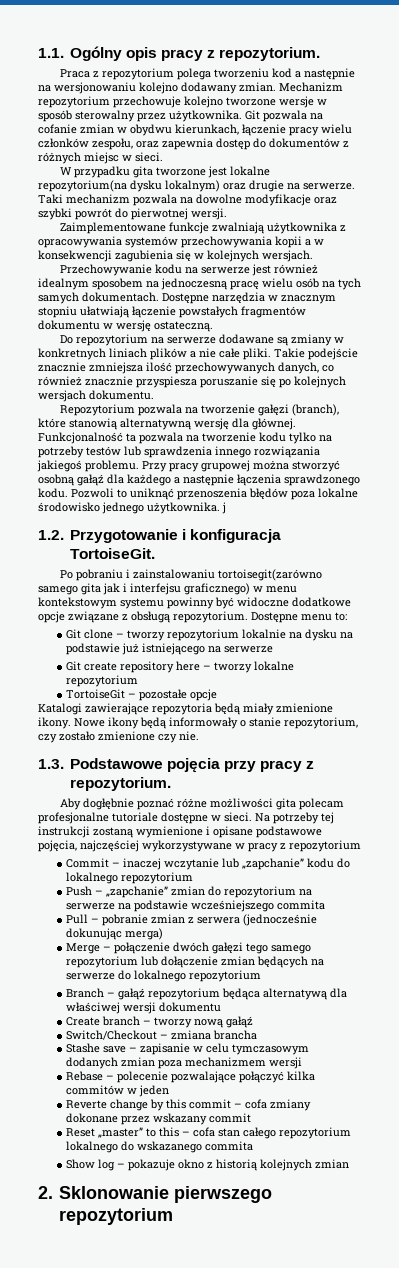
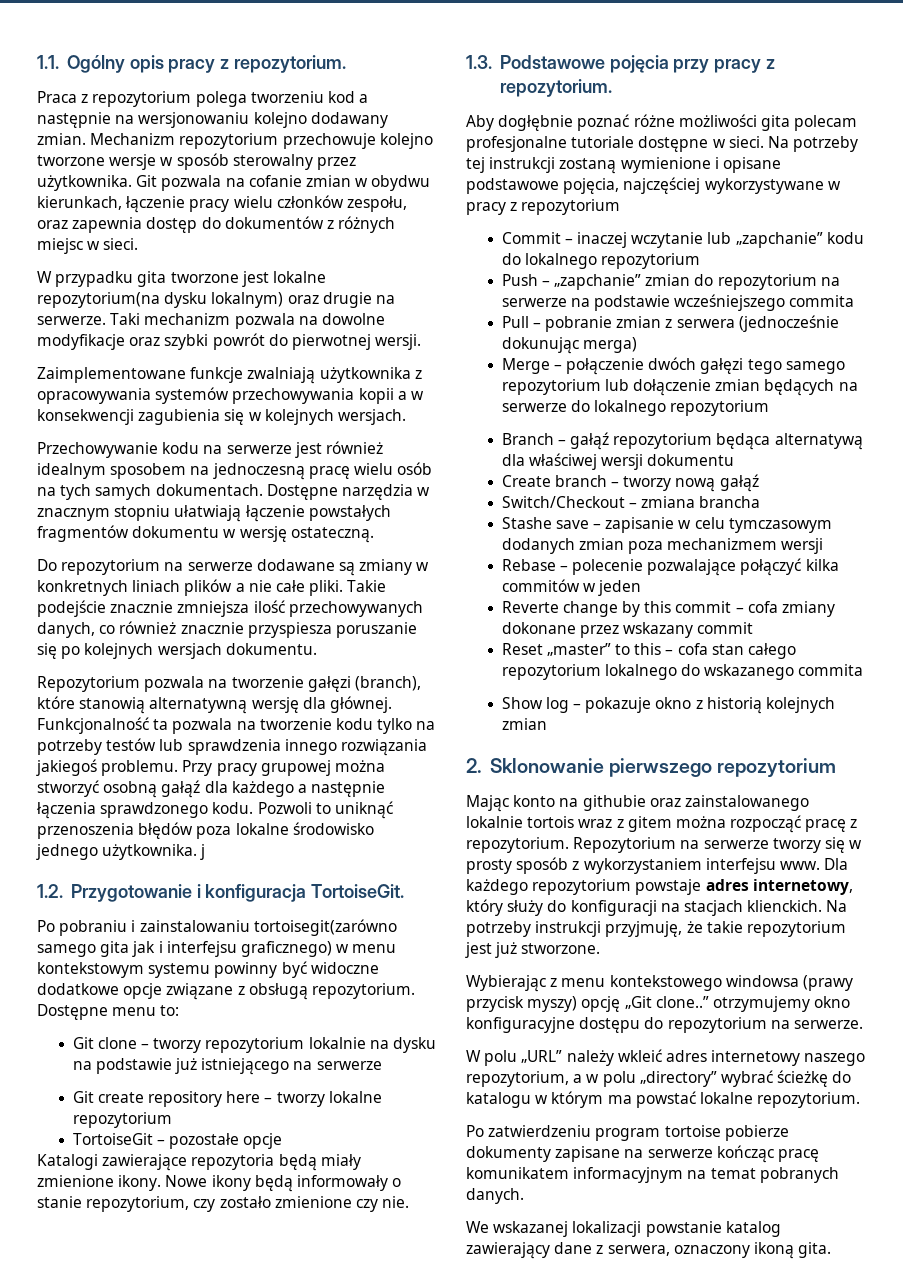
+ Mając konto na githubie oraz zainstalowanego lokalnie tortois wraz z gitem można rozpocząć pracę z repozytorium. Repozytorium na serwerze tworzy się w prosty sposób z wykorzystaniem interfejsu www. Dla każdego repozytorium powstaje adres internetowy, który służy do konfiguracji na stacjach klienckich. Na potrzeby instrukcji przyjmuję, że takie repozytorium jest już stworzone.
+ Wybierając z menu kontekstowego windowsa (prawy przycisk myszy) opcję „Git clone..” otrzymujemy okno konfiguracyjne dostępu do repozytorium na serwerze.
+ W polu „URL” należy wkleić adres internetowy naszego repozytorium, a w polu „directory” wybrać ścieżkę do katalogu w którym ma powstać lokalne repozytorium.
+ Po zatwierdzeniu program tortoise pobierze dokumenty zapisane na serwerze kończąc pracę komunikatem informacyjnym na temat pobranych danych.
+ We wskazanej lokalizacji powstanie katalog zawierający dane z serwera, oznaczony ikoną gita.

